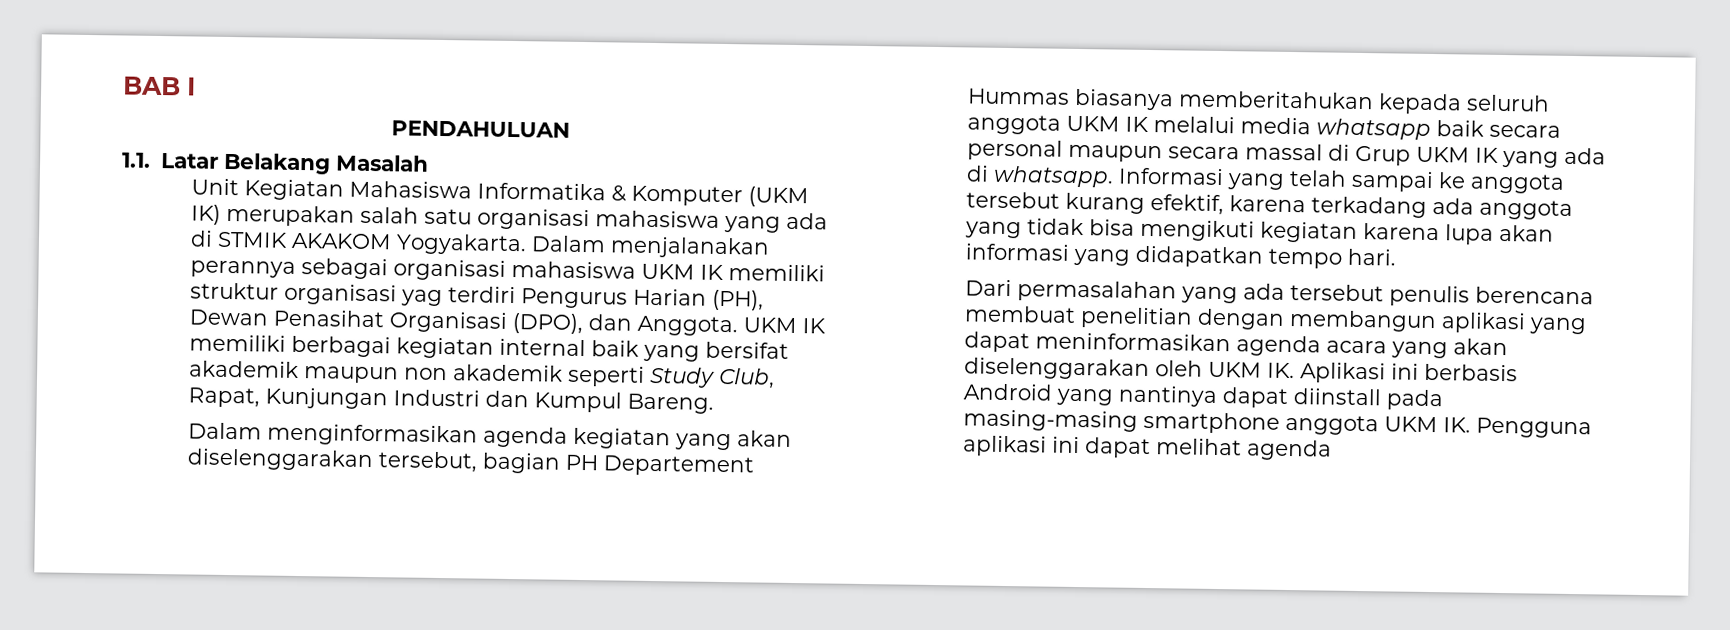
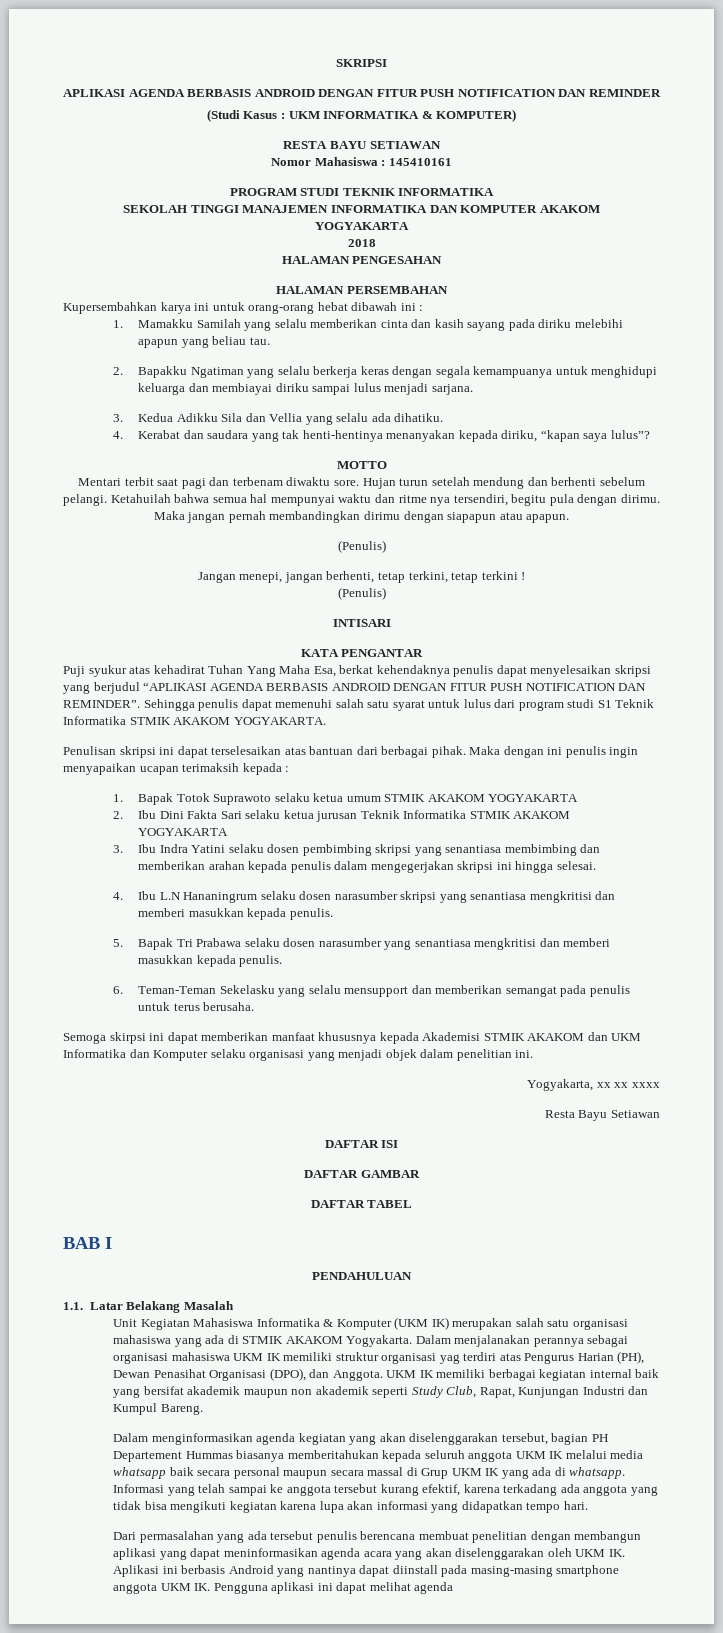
+ SKRIPSI
+ APLIKASI AGENDA BERBASIS ANDROID DENGAN FITUR PUSH NOTIFICATION DAN REMINDER
+ (Studi Kasus : UKM INFORMATIKA & KOMPUTER)
+ RESTA BAYU SETIAWAN
+ Nomor Mahasiswa : 145410161
+ PROGRAM STUDI TEKNIK INFORMATIKA
+ SEKOLAH TINGGI MANAJEMEN INFORMATIKA DAN KOMPUTER AKAKOM
+ YOGYAKARTA
+ 2018
+ HALAMAN PENGESAHAN
+ HALAMAN PERSEMBAHAN
+ Kupersembahkan karya ini untuk orang-orang hebat dibawah ini :
+ 1. Mamakku Samilah yang selalu memberikan cinta dan kasih sayang pada diriku melebihi apapun yang beliau tau.
+ 2. Bapakku Ngatiman yang selalu berkerja keras dengan segala kemampuanya untuk menghidupi keluarga dan membiayai diriku sampai lulus menjadi sarjana.
+ 3. Kedua Adikku Sila dan Vellia yang selalu ada dihatiku.
+ 4. Kerabat dan saudara yang tak henti-hentinya menanyakan kepada diriku, “kapan saya lulus”?
+ MOTTO
+ Mentari terbit saat pagi dan terbenam diwaktu sore. Hujan turun setelah mendung dan berhenti sebelum pelangi. Ketahuilah bahwa semua hal mempunyai waktu dan ritme nya tersendiri, begitu pula dengan dirimu. Maka jangan pernah membandingkan dirimu dengan siapapun atau apapun.
+ (Penulis)
+ Jangan menepi, jangan berhenti, tetap terkini, tetap terkini !
+ (Penulis)
+ INTISARI
+ KATA PENGANTAR
+ Puji syukur atas kehadirat Tuhan Yang Maha Esa, berkat kehendaknya penulis dapat menyelesaikan skripsi yang berjudul “APLIKASI AGENDA BERBASIS ANDROID DENGAN FITUR PUSH NOTIFICATION DAN REMINDER”. Sehingga penulis dapat memenuhi salah satu syarat untuk lulus dari program studi S1 Teknik Informatika STMIK AKAKOM YOGYAKARTA.
+ Penulisan skripsi ini dapat terselesaikan atas bantuan dari berbagai pihak. Maka dengan ini penulis ingin menyapaikan ucapan terimaksih kepada :
+ 1. Bapak Totok Suprawoto selaku ketua umum STMIK AKAKOM YOGYAKARTA
+ 2. Ibu Dini Fakta Sari selaku ketua jurusan Teknik Informatika STMIK AKAKOM YOGYAKARTA
+ 3. Ibu Indra Yatini selaku dosen pembimbing skripsi yang senantiasa membimbing dan memberikan arahan kepada penulis dalam mengegerjakan skripsi ini hingga selesai.
+ 4. Ibu L.N Hananingrum selaku dosen narasumber skripsi yang senantiasa mengkritisi dan memberi masukkan kepada penulis.
+ 5. Bapak Tri Prabawa selaku dosen narasumber yang senantiasa mengkritisi dan memberi masukkan kepada penulis.
+ 6. Teman-Teman Sekelasku yang selalu mensupport dan memberikan semangat pada penulis untuk terus berusaha.
+ Semoga skirpsi ini dapat memberikan manfaat khususnya kepada Akademisi STMIK AKAKOM dan UKM Informatika dan Komputer selaku organisasi yang menjadi objek dalam penelitian ini.
+ Yogyakarta, xx xx xxxx
+ Resta Bayu Setiawan
+ DAFTAR ISI
+ DAFTAR GAMBAR
+ DAFTAR TABEL
- Dalam menjalanakan perannya sebagai organisasi mahasiswa UKM IK memiliki struktur organisasi yag terdiri Pengurus Harian (PH), Dewan Penasihat Organisasi (DPO), dan Anggota.
+ Dalam menjalanakan perannya sebagai organisasi mahasiswa UKM IK memiliki struktur organisasi yag terdiri atas Pengurus Harian (PH), Dewan Penasihat Organisasi (DPO), dan Anggota.

